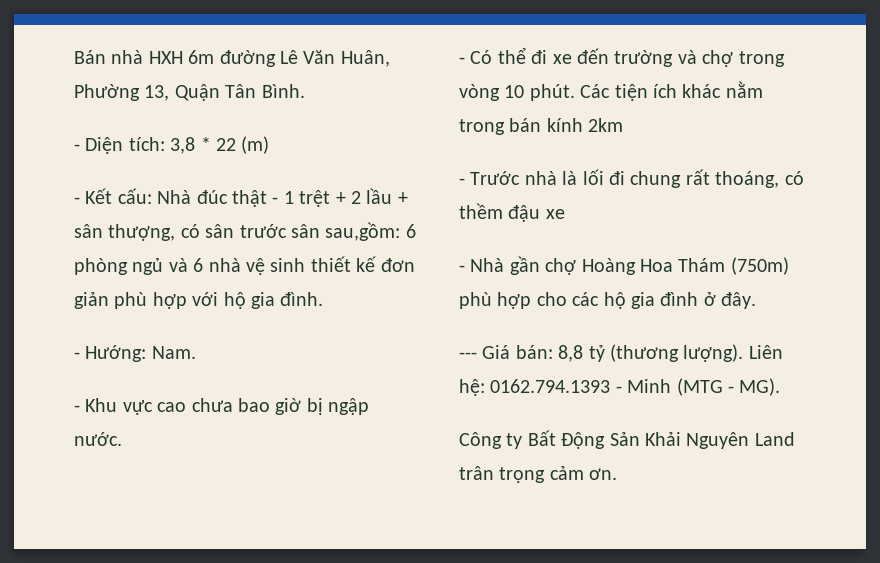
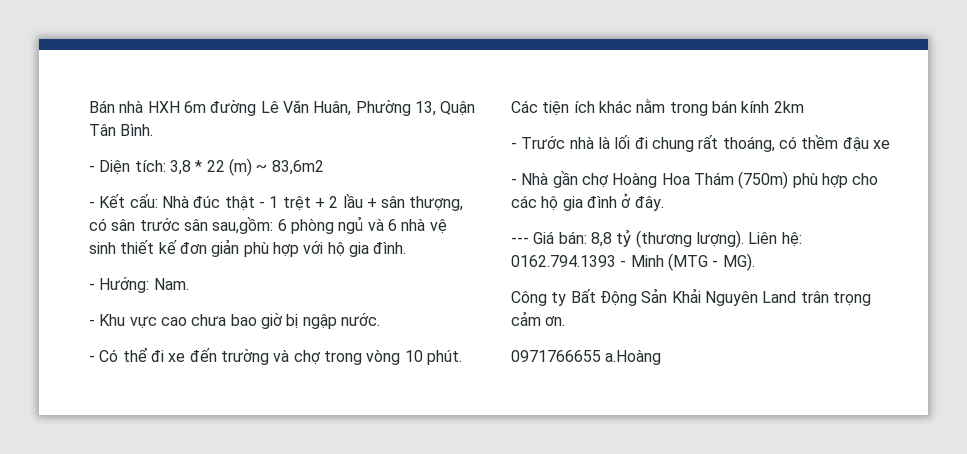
- - Diện tích: 3,8 * 22 (m)
+ - Diện tích: 3,8 * 22 (m) ~ 83,6m2
+ 0971766655 a.Hoàng

